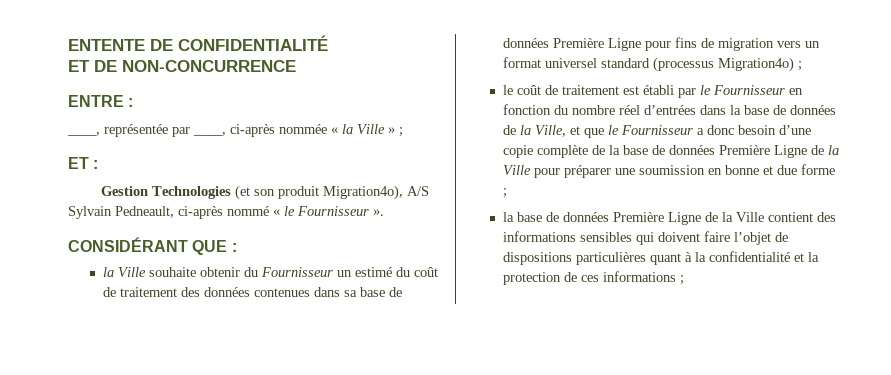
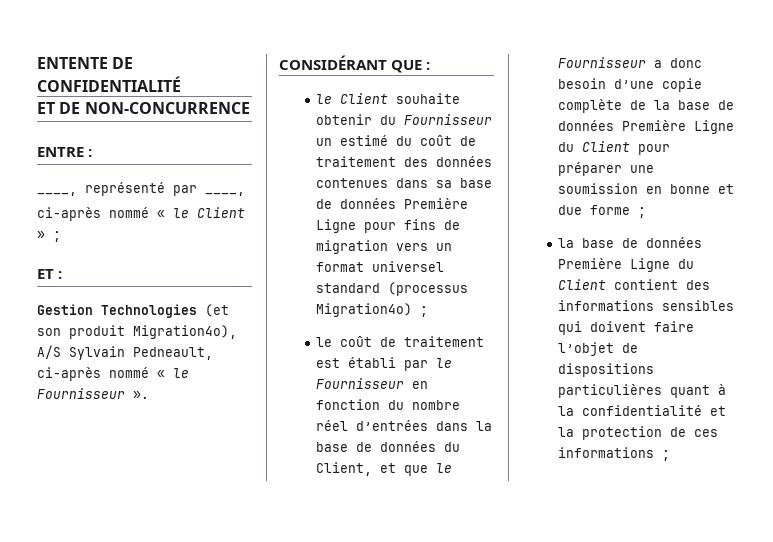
- ____, représentée par ____, ci-après nommée « la Ville » ;
+ ____, représenté par ____,
+ ci-après nommé « le Client » ;
- la Ville souhaite obtenir du Fournisseur un estimé du coût de traitement des données contenues dans sa base de données Première Ligne pour fins de migration vers un format universel standard (processus Migration4o) ;
+ le Client souhaite obtenir du Fournisseur un estimé du coût de traitement des données contenues dans sa base de données Première Ligne pour fins de migration vers un format universel standard (processus Migration4o) ;
- le coût de traitement est établi par le Fournisseur en fonction du nombre réel d’entrées dans la base de données de la Ville, et que le Fournisseur a donc besoin d’une copie complète de la base de données Première Ligne de la Ville pour préparer une soumission en bonne et due forme ;
+ le coût de traitement est établi par le Fournisseur en fonction du nombre réel d’entrées dans la base de données du Client, et que le Fournisseur a donc besoin d’une copie complète de la base de données Première Ligne du Client pour préparer une soumission en bonne et due forme ;
- la base de données Première Ligne de la Ville contient des informations sensibles qui doivent faire l’objet de dispositions particulières quant à la confidentialité et la protection de ces informations ;
+ la base de données Première Ligne du Client contient des informations sensibles qui doivent faire l’objet de dispositions particulières quant à la confidentialité et la protection de ces informations ;

